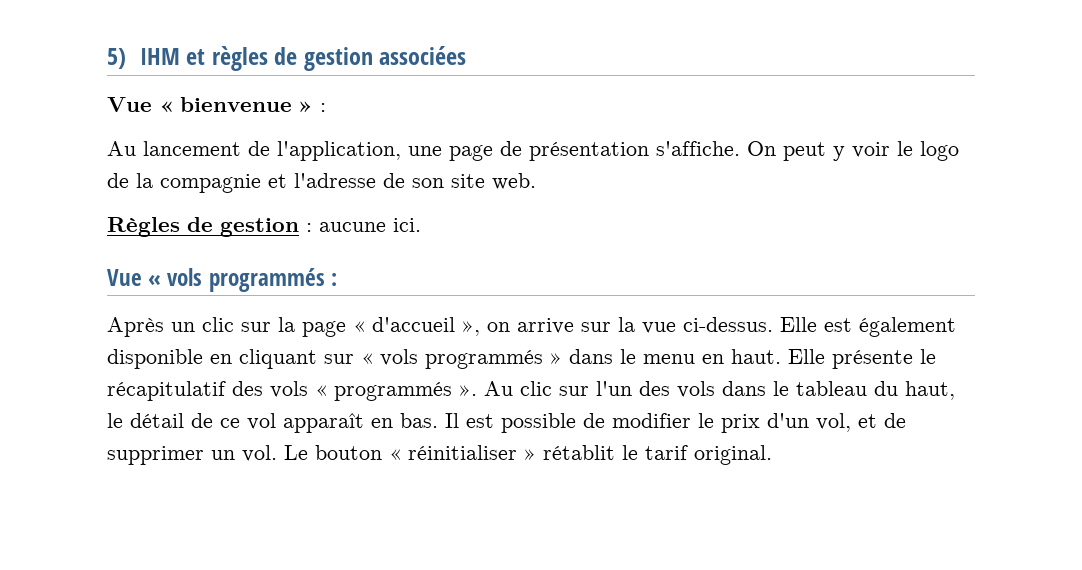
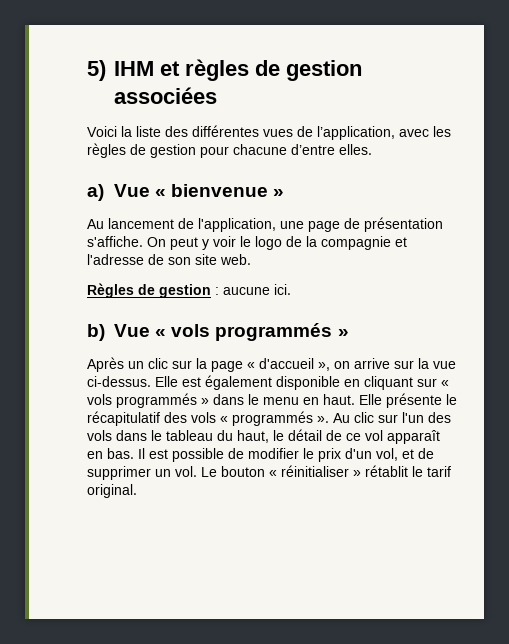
- Vue « bienvenue » :
+ Voici la liste des différentes vues de l’application, avec les règles de gestion pour chacune d’entre elles.
+ a) Vue « bienvenue »
- Vue « vols programmés :
+ b) Vue « vols programmés »

